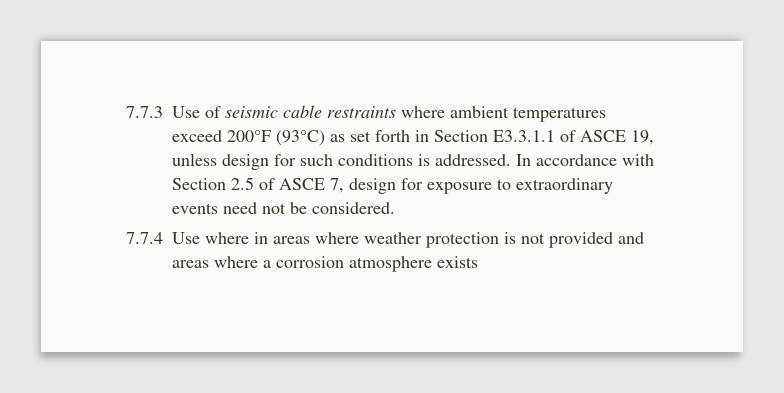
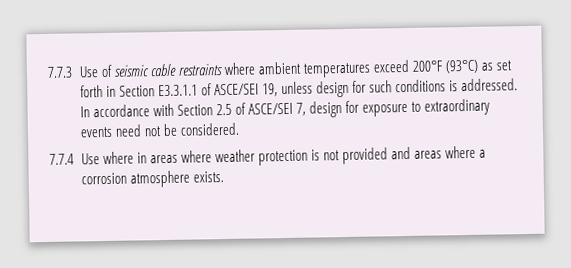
- 7.7.3 Use of seismic cable restraints where ambient temperatures exceed 200°F (93°C) as set forth in Section E3.3.1.1 of ASCE 19, unless design for such conditions is addressed.
+ 7.7.3 Use of seismic cable restraints where ambient temperatures exceed 200°F (93°C) as set forth in Section E3.3.1.1 of ASCE/SEI 19, unless design for such conditions is addressed.
- In accordance with Section 2.5 of ASCE 7, design for exposure to extraordinary events need not be considered.
+ In accordance with Section 2.5 of ASCE/SEI 7, design for exposure to extraordinary events need not be considered.
- 7.7.4 Use where in areas where weather protection is not provided and areas where a corrosion atmosphere exists
+ 7.7.4 Use where in areas where weather protection is not provided and areas where a corrosion atmosphere exists.

